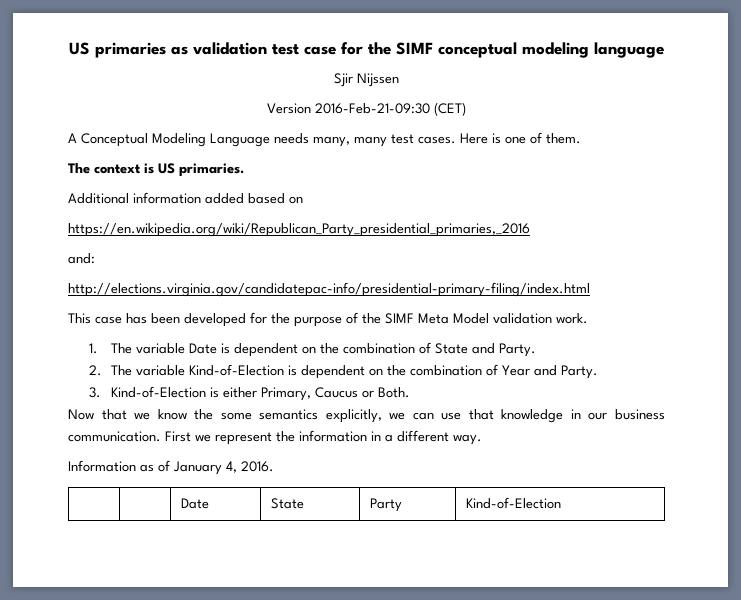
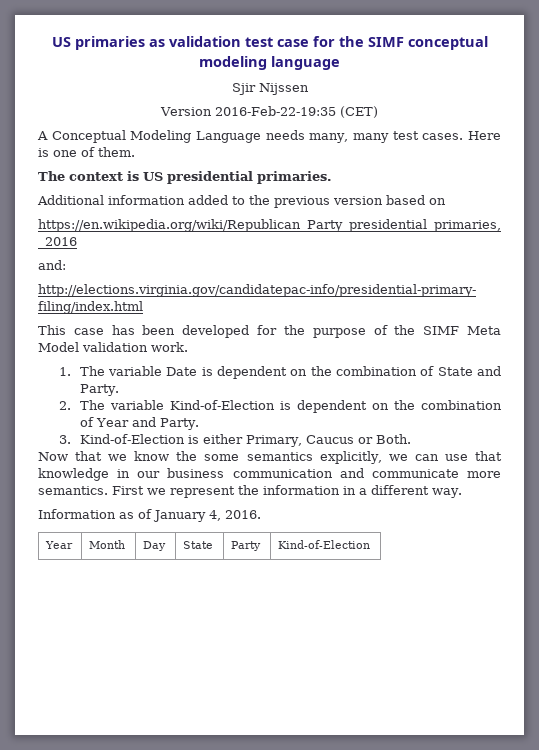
- Version 2016-Feb-21-09:30 (CET)
+ Version 2016-Feb-22-19:35 (CET)
- The context is US primaries.
+ The context is US presidential primaries.
- Additional information added based on
+ Additional information added to the previous version based on
- Now that we know the some semantics explicitly, we can use that knowledge in our business communication.
+ Now that we know the some semantics explicitly, we can use that knowledge in our business communication and communicate more semantics.
- | | Date | State | Party | Kind-of-Election
+ Year | Month | Day | State | Party | Kind-of-Election

